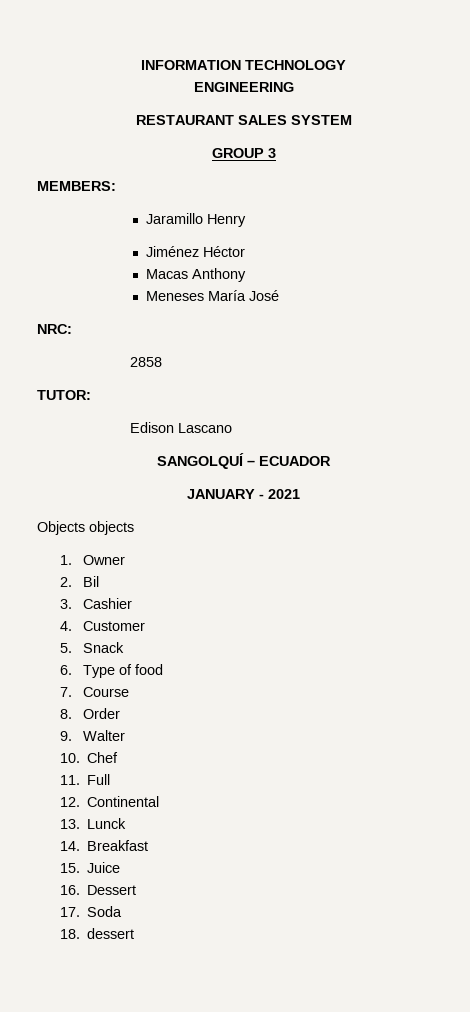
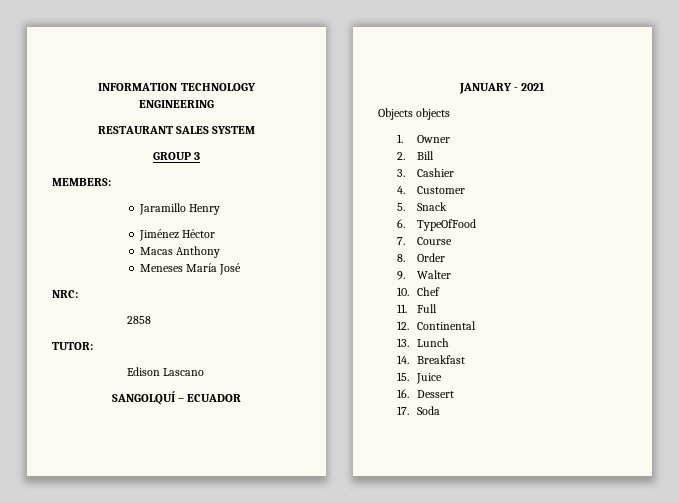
- 2. Bil
+ 2. Bill
- 6. Type of food
+ 6. TypeOfFood
- 13. Lunck
+ 13. Lunch
- 18. dessert

